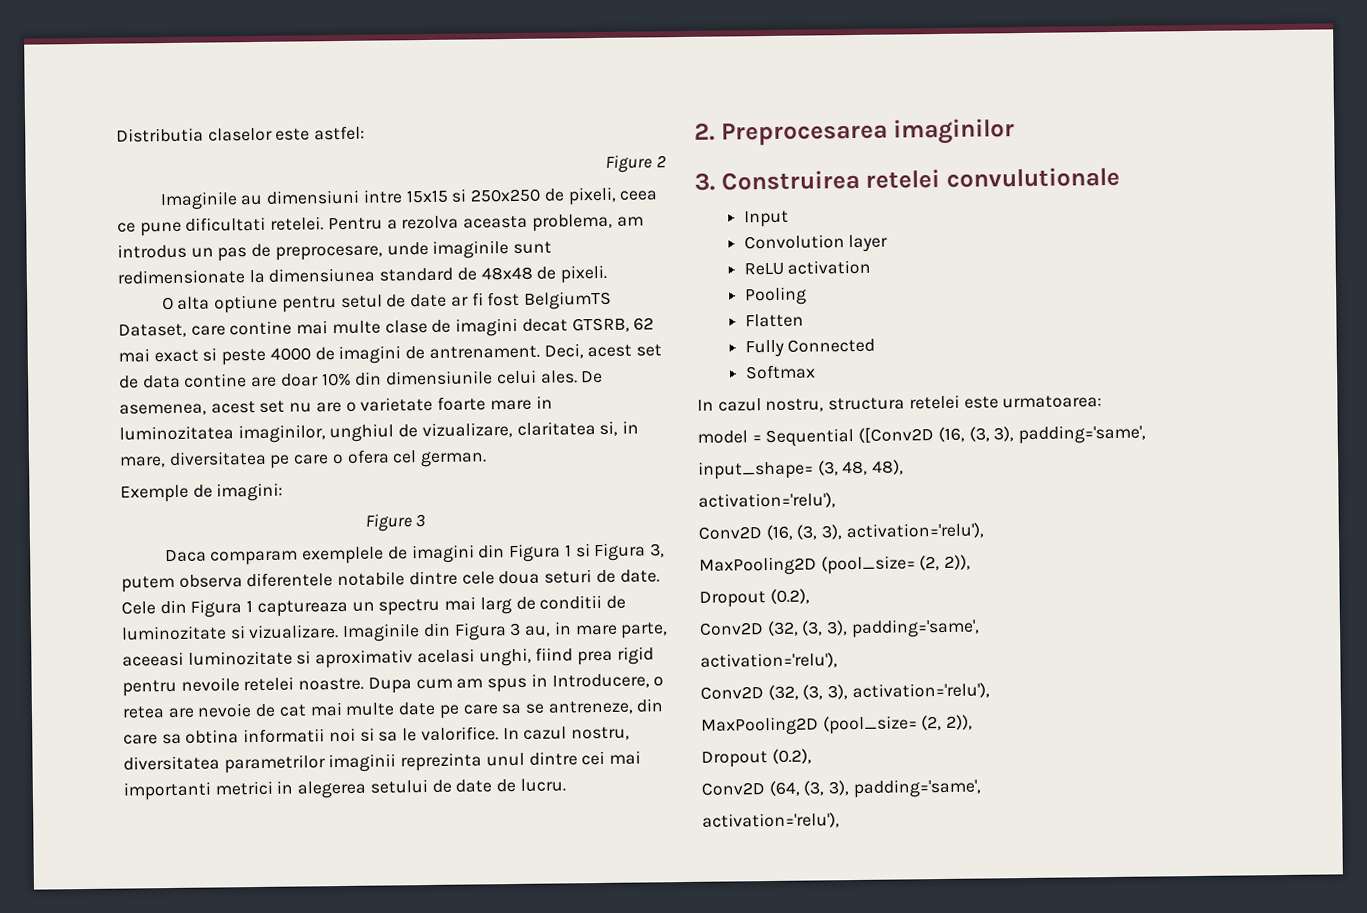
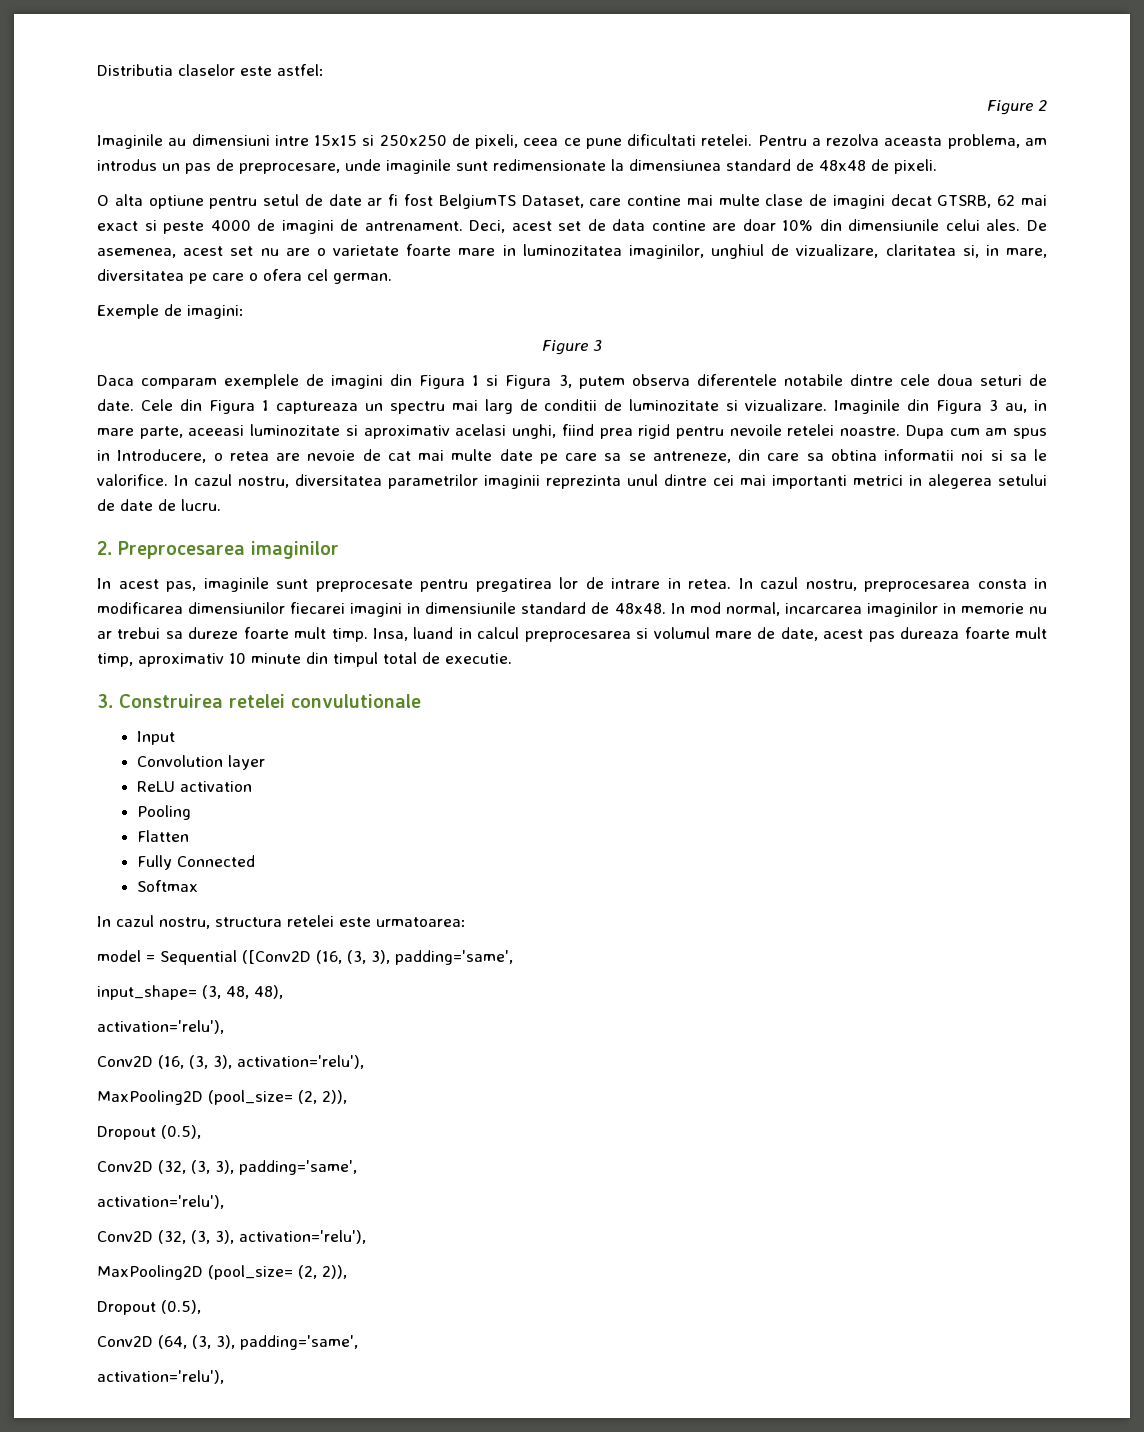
+ In acest pas, imaginile sunt preprocesate pentru pregatirea lor de intrare in retea. In cazul nostru, preprocesarea consta in modificarea dimensiunilor fiecarei imagini in dimensiunile standard de 48x48. In mod normal, incarcarea imaginilor in memorie nu ar trebui sa dureze foarte mult timp. Insa, luand in calcul preprocesarea si volumul mare de date, acest pas dureaza foarte mult timp, aproximativ 10 minute din timpul total de executie.
  Conv2D (16, (3, 3), activation='relu'),
  MaxPooling2D (pool_size= (2, 2)),
- Dropout (0.2),
+ Dropout (0.5),
  Conv2D (32, (3, 3), activation='relu'),
  MaxPooling2D (pool_size= (2, 2)),
- Dropout (0.2),
+ Dropout (0.5),

